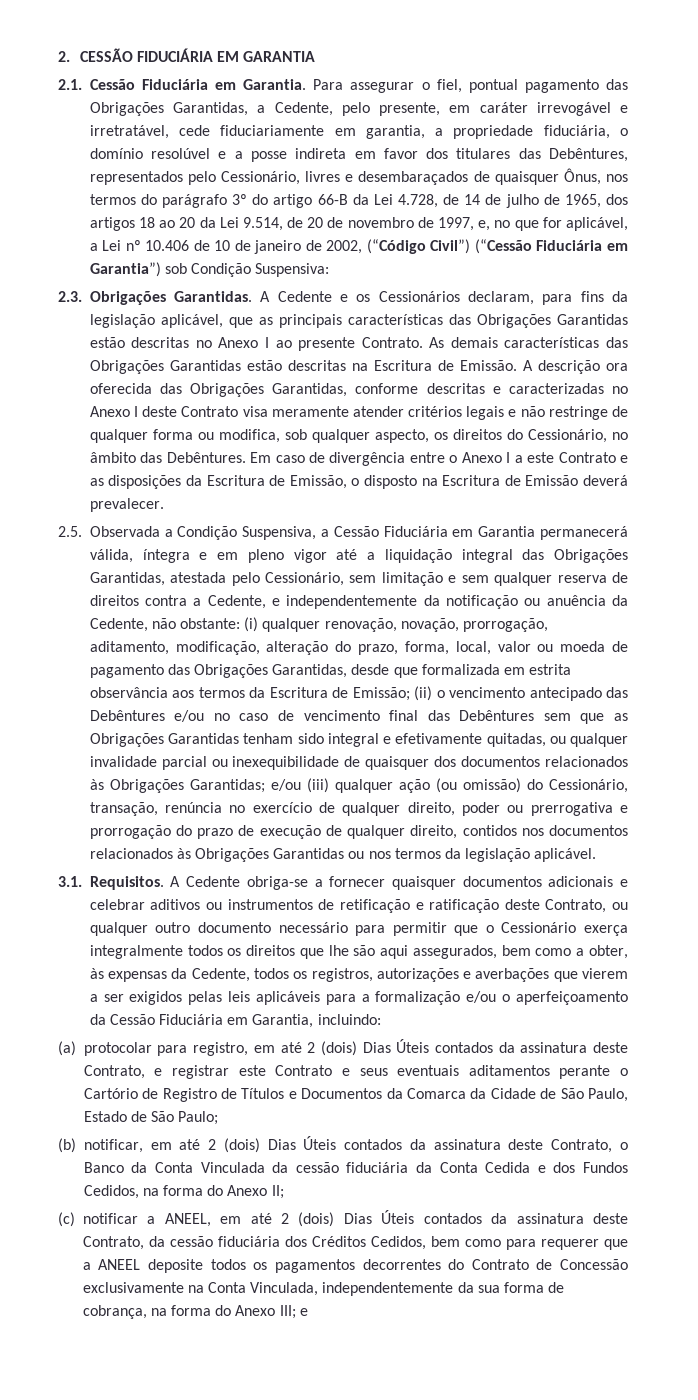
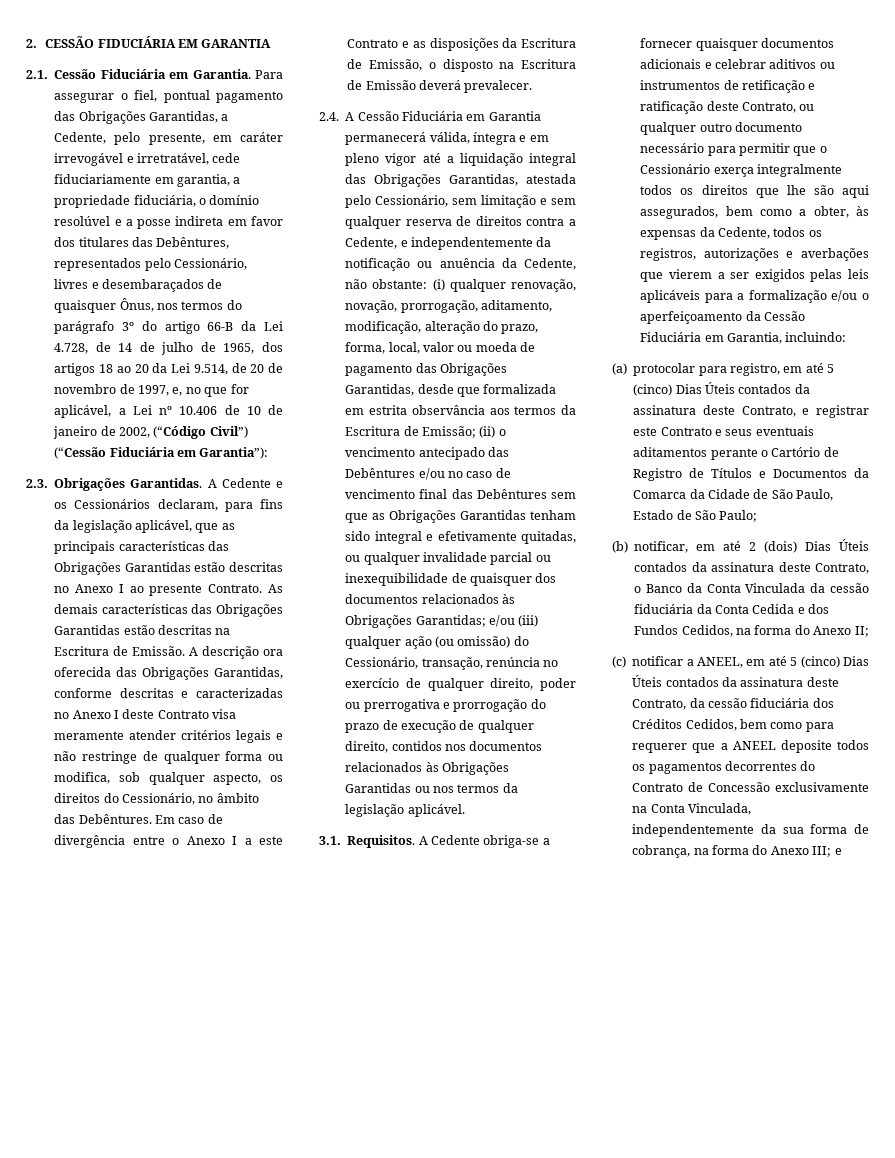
- Para assegurar o fiel, pontual pagamento das Obrigações Garantidas, a Cedente, pelo presente, em caráter irrevogável e irretratável, cede fiduciariamente em garantia, a propriedade fiduciária, o domínio resolúvel e a posse indireta em favor dos titulares das Debêntures, representados pelo Cessionário, livres e desembaraçados de quaisquer Ônus, nos termos do parágrafo 3º do artigo 66-B da Lei 4.728, de 14 de julho de 1965, dos artigos 18 ao 20 da Lei 9.514, de 20 de novembro de 1997, e, no que for aplicável, a Lei nº 10.406 de 10 de janeiro de 2002, (“Código Civil”) (“Cessão Fiduciária em Garantia”) sob Condição Suspensiva:
+ Para assegurar o fiel, pontual pagamento das Obrigações Garantidas, a Cedente, pelo presente, em caráter irrevogável e irretratável, cede fiduciariamente em garantia, a propriedade fiduciária, o domínio resolúvel e a posse indireta em favor dos titulares das Debêntures, representados pelo Cessionário, livres e desembaraçados de quaisquer Ônus, nos termos do parágrafo 3º do artigo 66-B da Lei 4.728, de 14 de julho de 1965, dos artigos 18 ao 20 da Lei 9.514, de 20 de novembro de 1997, e, no que for aplicável, a Lei nº 10.406 de 10 de janeiro de 2002, (“Código Civil”) (“Cessão Fiduciária em Garantia”):
- 2.5. Observada a Condição Suspensiva, a Cessão Fiduciária em Garantia permanecerá válida, íntegra e em pleno vigor até a liquidação integral das Obrigações Garantidas, atestada pelo Cessionário, sem limitação e sem qualquer reserva de direitos contra a Cedente, e independentemente da notificação ou anuência da Cedente, não obstante:
+ 2.4. A Cessão Fiduciária em Garantia permanecerá válida, íntegra e em pleno vigor até a liquidação integral das Obrigações Garantidas, atestada pelo Cessionário, sem limitação e sem qualquer reserva de direitos contra a Cedente, e independentemente da notificação ou anuência da Cedente, não obstante:
- (a) protocolar para registro, em até 2 (dois) Dias Úteis contados da assinatura deste Contrato, e registrar este Contrato e seus eventuais aditamentos perante o Cartório de Registro de Títulos e Documentos da Comarca da Cidade de São Paulo, Estado de São Paulo;
+ (a) protocolar para registro, em até 5 (cinco) Dias Úteis contados da assinatura deste Contrato, e registrar este Contrato e seus eventuais aditamentos perante o Cartório de Registro de Títulos e Documentos da Comarca da Cidade de São Paulo, Estado de São Paulo;
- (c) notificar a ANEEL, em até 2 (dois) Dias Úteis contados da assinatura deste Contrato, da cessão fiduciária dos Créditos Cedidos, bem como para requerer que a ANEEL deposite todos os pagamentos decorrentes do Contrato de Concessão exclusivamente na Conta Vinculada, independentemente da sua forma de cobrança, na forma do Anexo III; e
+ (c) notificar a ANEEL, em até 5 (cinco) Dias Úteis contados da assinatura deste Contrato, da cessão fiduciária dos Créditos Cedidos, bem como para requerer que a ANEEL deposite todos os pagamentos decorrentes do Contrato de Concessão exclusivamente na Conta Vinculada, independentemente da sua forma de cobrança, na forma do Anexo III; e

